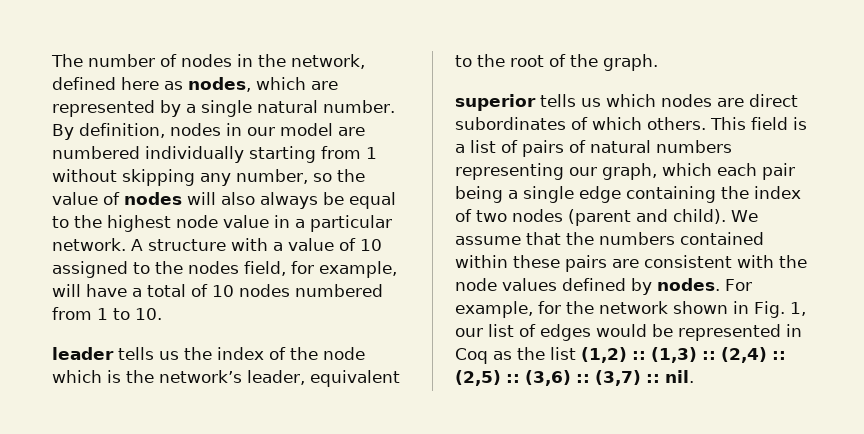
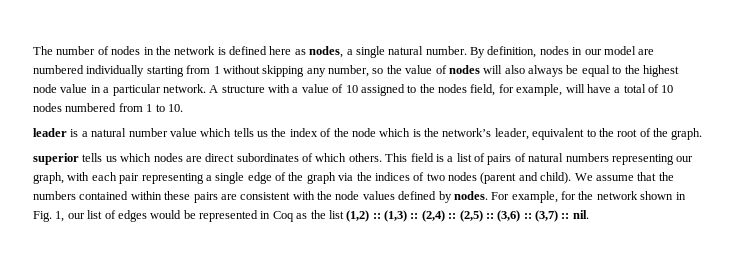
- The number of nodes in the network, defined here as nodes, which are represented by a single natural number.
+ The number of nodes in the network is defined here as nodes, a single natural number.
- leader tells us the index of the node which is the network’s leader, equivalent to the root of the graph.
+ leader is a natural number value which tells us the index of the node which is the network’s leader, equivalent to the root of the graph.
- This field is a list of pairs of natural numbers representing our graph, which each pair being a single edge containing the index of two nodes (parent and child).
+ This field is a list of pairs of natural numbers representing our graph, with each pair representing a single edge of the graph via the indices of two nodes (parent and child).

